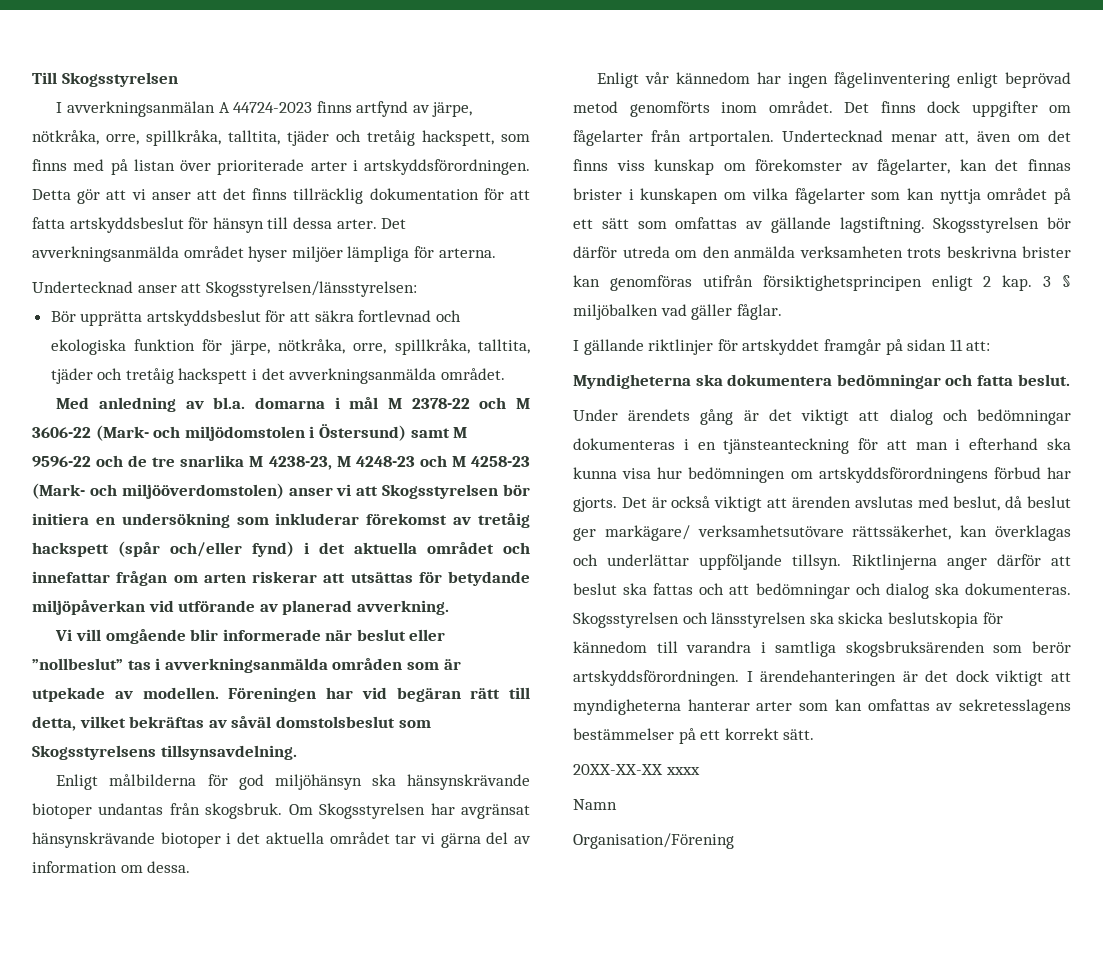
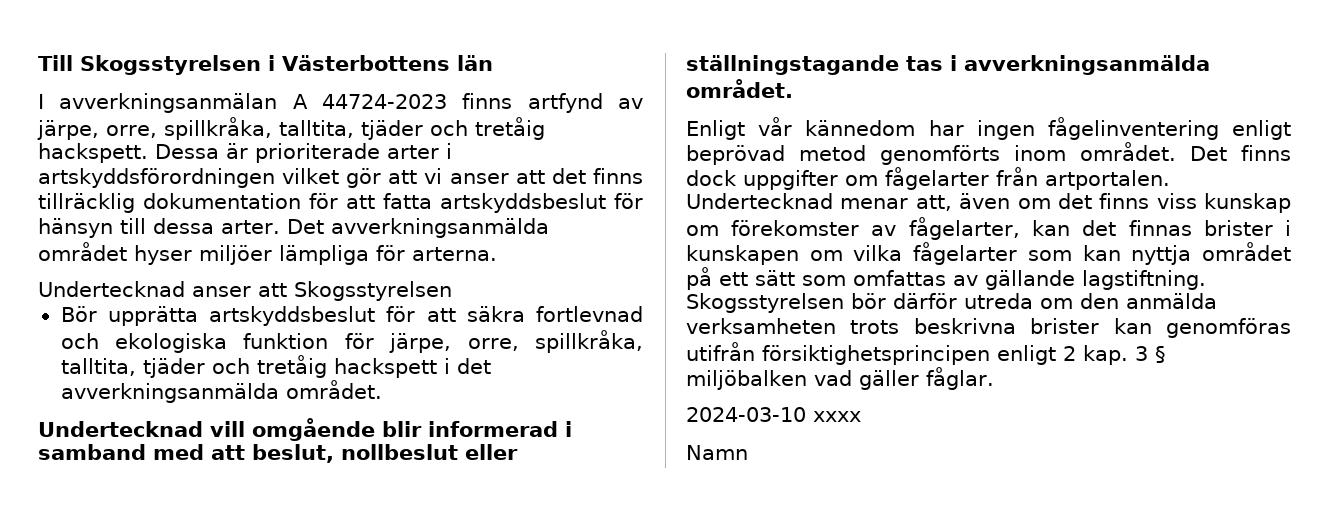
- Till Skogsstyrelsen
+ Till Skogsstyrelsen i Västerbottens län
- I avverkningsanmälan A 44724-2023 finns artfynd av järpe, nötkråka, orre, spillkråka, talltita, tjäder och tretåig hackspett, som finns med på listan över prioriterade arter i artskyddsförordningen. Detta gör att vi anser att det finns tillräcklig dokumentation för att fatta artskyddsbeslut för hänsyn till dessa arter.
+ I avverkningsanmälan A 44724-2023 finns artfynd av järpe, orre, spillkråka, talltita, tjäder och tretåig hackspett. Dessa är prioriterade arter i artskyddsförordningen vilket gör att vi anser att det finns tillräcklig dokumentation för att fatta artskyddsbeslut för hänsyn till dessa arter.
- Undertecknad anser att Skogsstyrelsen/länsstyrelsen:
+ Undertecknad anser att Skogsstyrelsen
- Bör upprätta artskyddsbeslut för att säkra fortlevnad och ekologiska funktion för järpe, nötkråka, orre, spillkråka, talltita, tjäder och tretåig hackspett i det avverkningsanmälda området.
+ Bör upprätta artskyddsbeslut för att säkra fortlevnad och ekologiska funktion för järpe, orre, spillkråka, talltita, tjäder och tretåig hackspett i det avverkningsanmälda området.
- Med anledning av bl.a. domarna i mål M 2378-22 och M 3606-22 (Mark- och miljödomstolen i Östersund) samt M 9596-22 och de tre snarlika M 4238-23, M 4248-23 och M 4258-23 (Mark- och miljööverdomstolen) anser vi att Skogsstyrelsen bör initiera en undersökning som inkluderar förekomst av tretåig hackspett (spår och/eller fynd) i det aktuella området och innefattar frågan om arten riskerar att utsättas för betydande miljöpåverkan vid utförande av planerad avverkning.
- Vi vill omgående blir informerade när beslut eller ”nollbeslut” tas i avverkningsanmälda områden som är utpekade av modellen. Föreningen har vid begäran rätt till detta, vilket bekräftas av såväl domstolsbeslut som Skogsstyrelsens tillsynsavdelning.
- Enligt målbilderna för god miljöhänsyn ska hänsynskrävande biotoper undantas från skogsbruk. Om Skogsstyrelsen har avgränsat hänsynskrävande biotoper i det aktuella området tar vi gärna del av information om dessa.
+ Undertecknad vill omgående blir informerad i samband med att beslut, nollbeslut eller ställningstagande tas i avverkningsanmälda området.
- I gällande riktlinjer för artskyddet framgår på sidan 11 att:
- Myndigheterna ska dokumentera bedömningar och fatta beslut.
- Under ärendets gång är det viktigt att dialog och bedömningar dokumenteras i en tjänsteanteckning för att man i efterhand ska kunna visa hur bedömningen om artskyddsförordningens förbud har gjorts. Det är också viktigt att ärenden avslutas med beslut, då beslut ger markägare/ verksamhetsutövare rättssäkerhet, kan överklagas och underlättar uppföljande tillsyn. Riktlinjerna anger därför att beslut ska fattas och att bedömningar och dialog ska dokumenteras. Skogsstyrelsen och länsstyrelsen ska skicka beslutskopia för kännedom till varandra i samtliga skogsbruksärenden som berör artskyddsförordningen. I ärendehanteringen är det dock viktigt att myndigheterna hanterar arter som kan omfattas av sekretesslagens bestämmelser på ett korrekt sätt.
- 20XX-XX-XX xxxx
+ 2024-03-10 xxxx
- Organisation/Förening

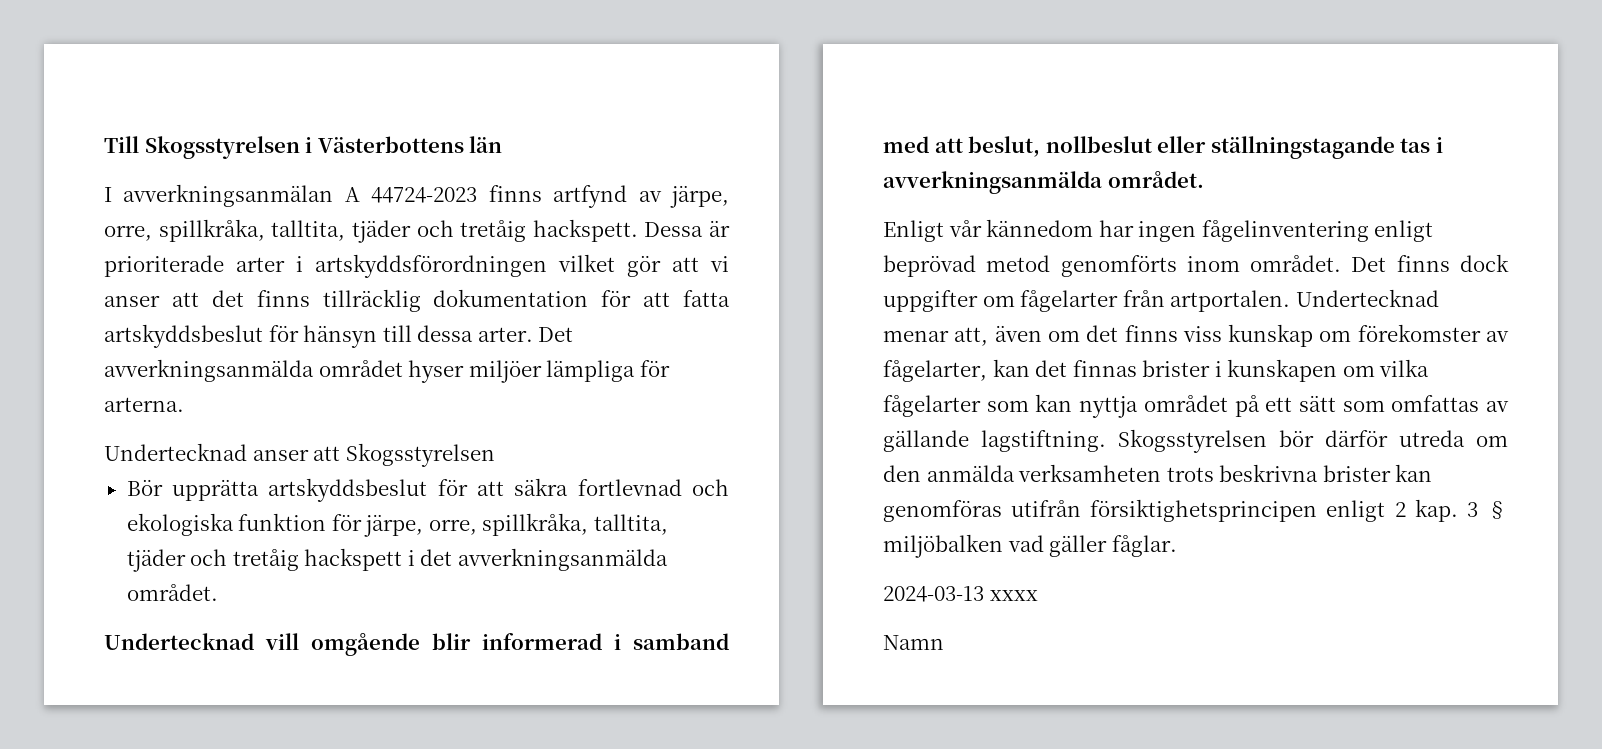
- 2024-03-10 xxxx
+ 2024-03-13 xxxx

